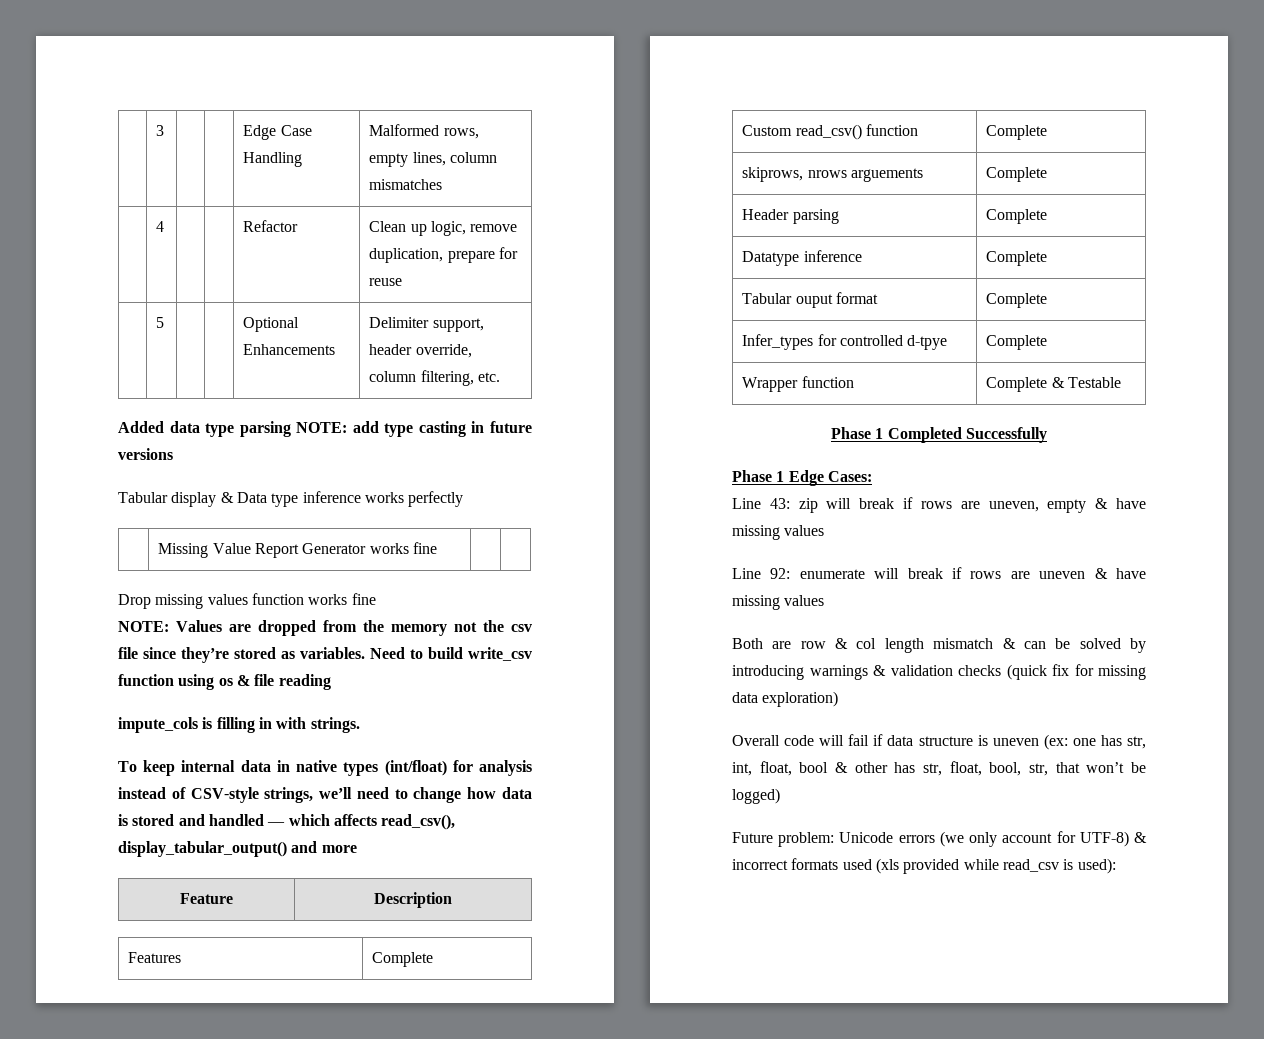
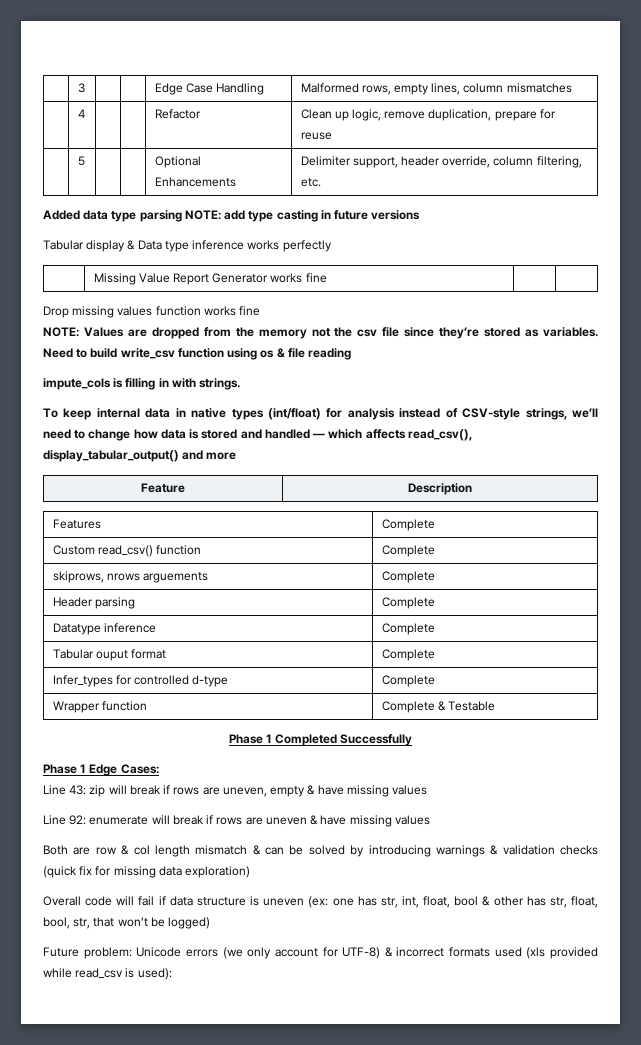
- Infer_types for controlled d-tpye | Complete
+ Infer_types for controlled d-type | Complete

